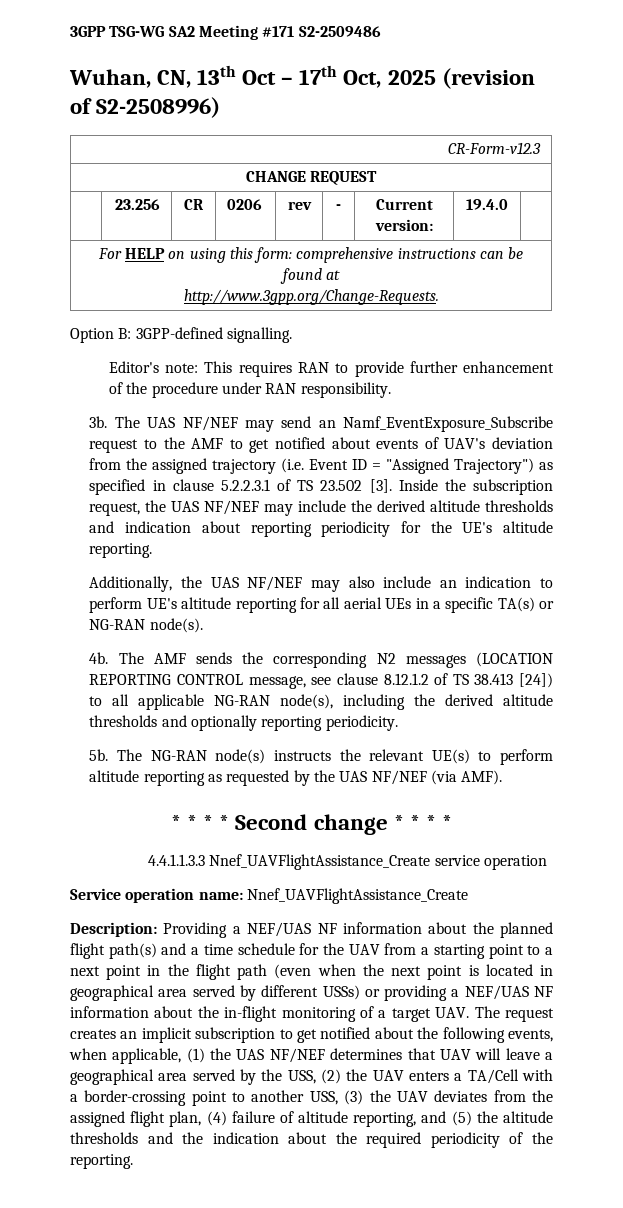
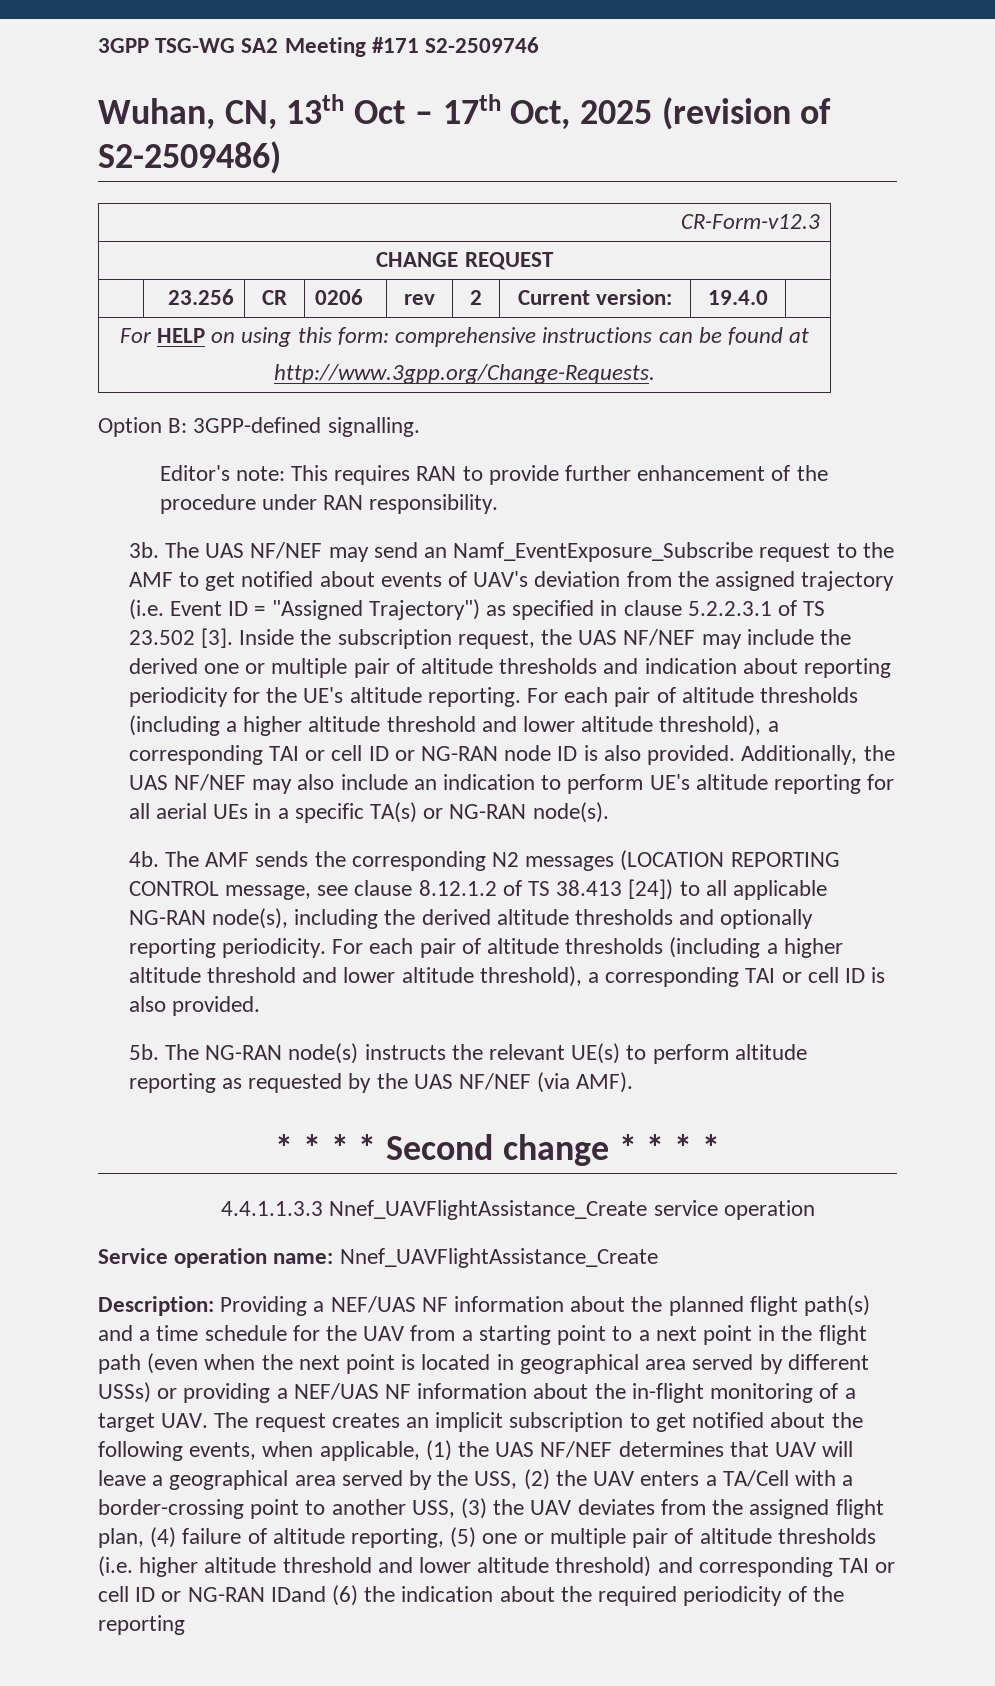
- 3GPP TSG-WG SA2 Meeting #171 S2-2509486
+ 3GPP TSG-WG SA2 Meeting #171 S2-2509746
- Wuhan, CN, 13th Oct – 17th Oct, 2025 (revision of S2-2508996)
+ Wuhan, CN, 13th Oct – 17th Oct, 2025 (revision of S2-2509486)
- | 23.256 | CR | 0206 | rev | - | Current version: | 19.4.0 |
+ | 23.256 | CR | 0206 | rev | 2 | Current version: | 19.4.0 |
- Inside the subscription request, the UAS NF/NEF may include the derived altitude thresholds and indication about reporting periodicity for the UE's altitude reporting.
- Additionally, the UAS NF/NEF may also include an indication to perform UE's altitude reporting for all aerial UEs in a specific TA(s) or NG-RAN node(s).
+ Inside the subscription request, the UAS NF/NEF may include the derived one or multiple pair of altitude thresholds and indication about reporting periodicity for the UE's altitude reporting. For each pair of altitude thresholds (including a higher altitude threshold and lower altitude threshold), a corresponding TAI or cell ID or NG-RAN node ID is also provided. Additionally, the UAS NF/NEF may also include an indication to perform UE's altitude reporting for all aerial UEs in a specific TA(s) or NG-RAN node(s).
+ For each pair of altitude thresholds (including a higher altitude threshold and lower altitude threshold), a corresponding TAI or cell ID is also provided.
- Providing a NEF/UAS NF information about the planned flight path(s) and a time schedule for the UAV from a starting point to a next point in the flight path (even when the next point is located in geographical area served by different USSs) or providing a NEF/UAS NF information about the in-flight monitoring of a target UAV. The request creates an implicit subscription to get notified about the following events, when applicable, (1) the UAS NF/NEF determines that UAV will leave a geographical area served by the USS, (2) the UAV enters a TA/Cell with a border-crossing point to another USS, (3) the UAV deviates from the assigned flight plan, (4) failure of altitude reporting, and (5) the altitude thresholds and the indication about the required periodicity of the reporting.
+ Providing a NEF/UAS NF information about the planned flight path(s) and a time schedule for the UAV from a starting point to a next point in the flight path (even when the next point is located in geographical area served by different USSs) or providing a NEF/UAS NF information about the in-flight monitoring of a target UAV. The request creates an implicit subscription to get notified about the following events, when applicable, (1) the UAS NF/NEF determines that UAV will leave a geographical area served by the USS, (2) the UAV enters a TA/Cell with a border-crossing point to another USS, (3) the UAV deviates from the assigned flight plan, (4) failure of altitude reporting, (5) one or multiple pair of altitude thresholds (i.e. higher altitude threshold and lower altitude threshold) and corresponding TAI or cell ID or NG-RAN IDand (6) the indication about the required periodicity of the reporting

